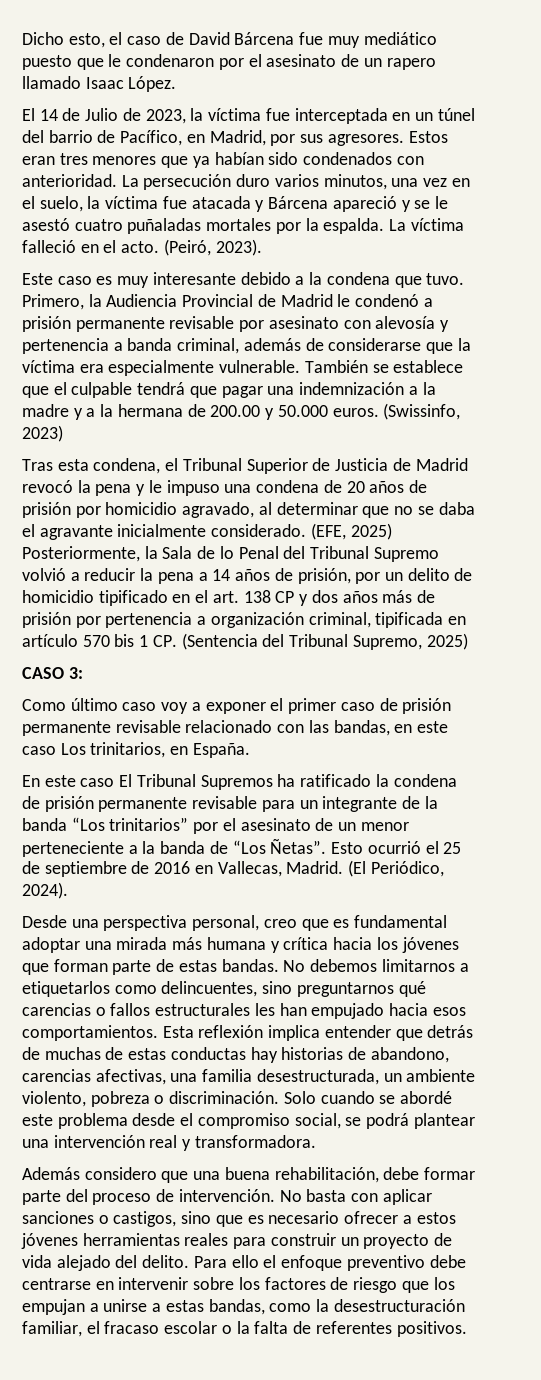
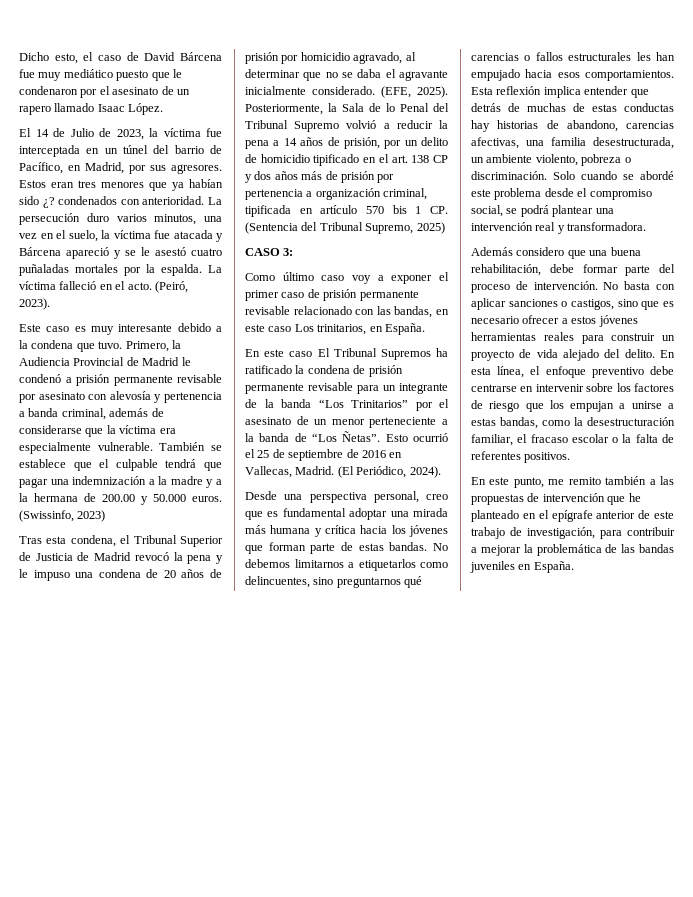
- Estos eran tres menores que ya habían sido condenados con anterioridad.
+ Estos eran tres menores que ya habían sido ¿? condenados con anterioridad.
- (EFE, 2025) Posteriormente, la Sala de lo Penal del Tribunal Supremo volvió a reducir la pena a 14 años de prisión, por un delito de homicidio tipificado en el art. 138 CP y dos años más de prisión por pertenencia a organización criminal, tipificada en artículo 570 bis 1 CP. (Sentencia del Tribunal Supremo, 2025)
+ (EFE, 2025). Posteriormente, la Sala de lo Penal del Tribunal Supremo volvió a reducir la pena a 14 años de prisión, por un delito de homicidio tipificado en el art. 138 CP y dos años más de prisión por pertenencia a organización criminal, tipificada en artículo 570 bis 1 CP. (Sentencia del Tribunal Supremo, 2025)
- En este caso El Tribunal Supremos ha ratificado la condena de prisión permanente revisable para un integrante de la banda “Los trinitarios” por el asesinato de un menor perteneciente a la banda de “Los Ñetas”.
+ En este caso El Tribunal Supremos ha ratificado la condena de prisión permanente revisable para un integrante de la banda “Los Trinitarios” por el asesinato de un menor perteneciente a la banda de “Los Ñetas”.
- Para ello el enfoque preventivo debe centrarse en intervenir sobre los factores de riesgo que los empujan a unirse a estas bandas, como la desestructuración familiar, el fracaso escolar o la falta de referentes positivos.
+ En esta línea, el enfoque preventivo debe centrarse en intervenir sobre los factores de riesgo que los empujan a unirse a estas bandas, como la desestructuración familiar, el fracaso escolar o la falta de referentes positivos.
+ En este punto, me remito también a las propuestas de intervención que he planteado en el epígrafe anterior de este trabajo de investigación, para contribuir a mejorar la problemática de las bandas juveniles en España.

